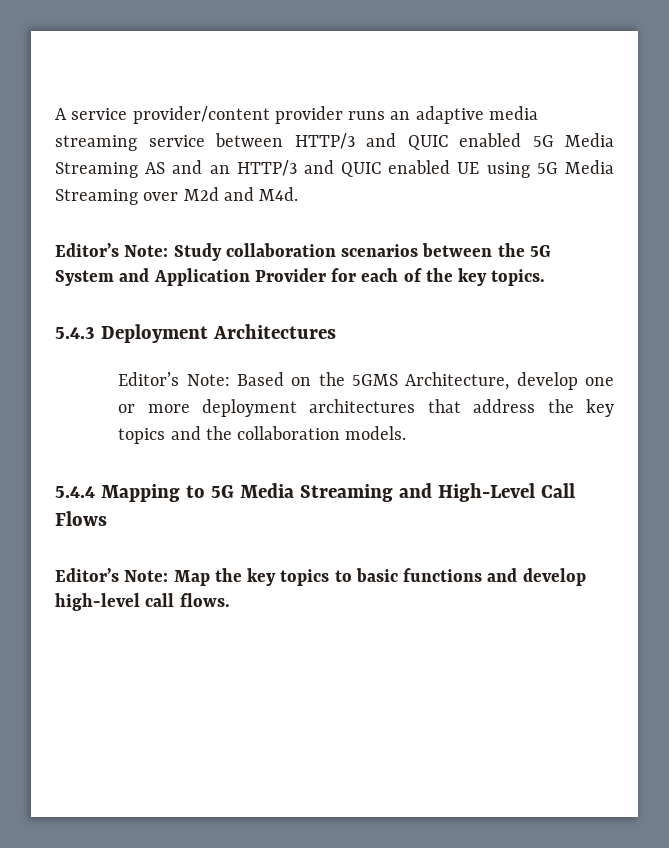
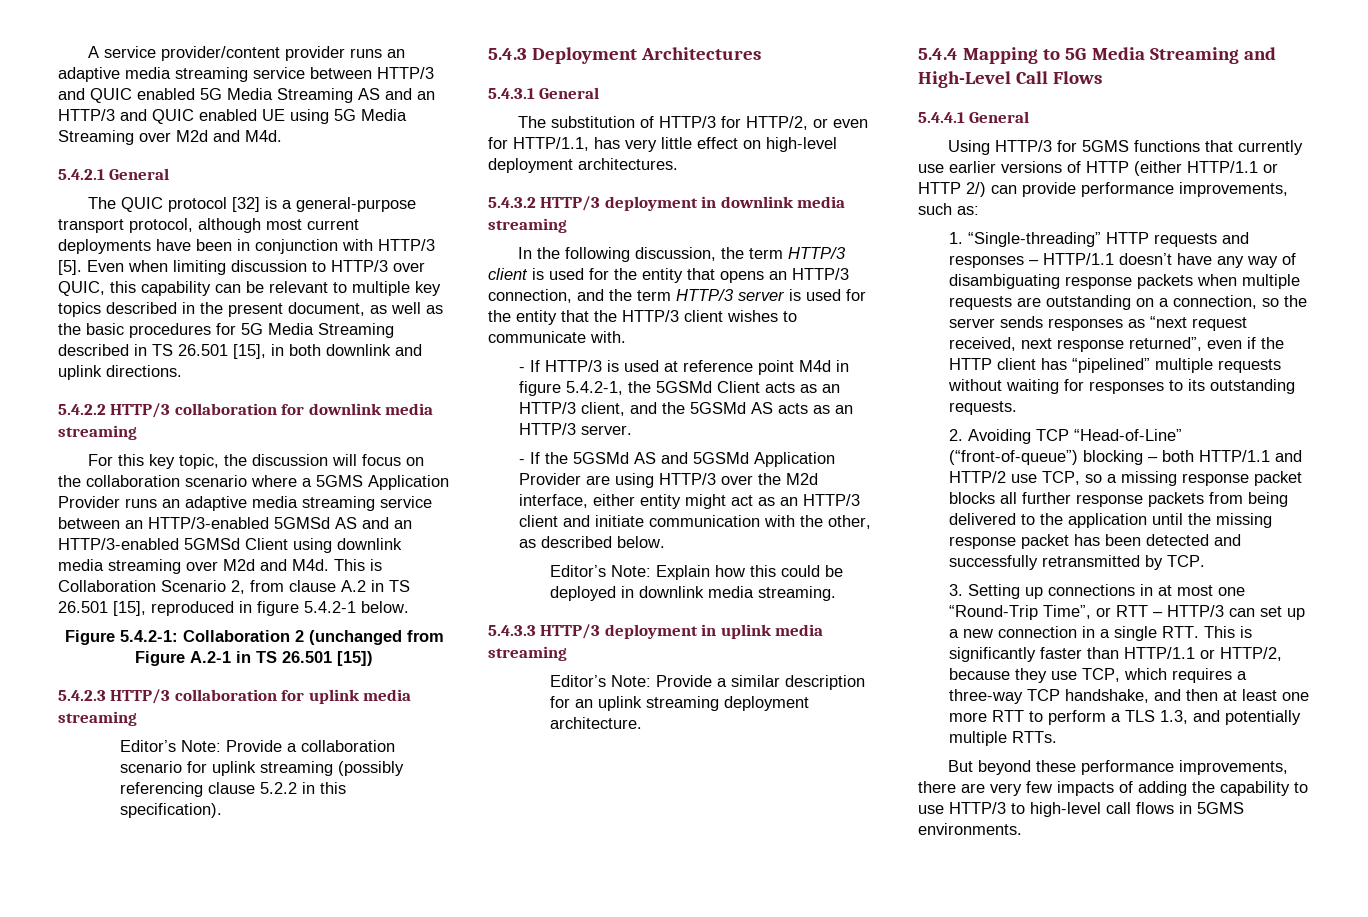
- Editor’s Note: Study collaboration scenarios between the 5G System and Application Provider for each of the key topics.
+ 5.4.2.1 General
+ The QUIC protocol [32] is a general-purpose transport protocol, although most current deployments have been in conjunction with HTTP/3 [5]. Even when limiting discussion to HTTP/3 over QUIC, this capability can be relevant to multiple key topics described in the present document, as well as the basic procedures for 5G Media Streaming described in TS 26.501 [15], in both downlink and uplink directions.
+ 5.4.2.2 HTTP/3 collaboration for downlink media streaming
+ For this key topic, the discussion will focus on the collaboration scenario where a 5GMS Application Provider runs an adaptive media streaming service between an HTTP/3-enabled 5GMSd AS and an HTTP/3-enabled 5GMSd Client using downlink media streaming over M2d and M4d. This is Collaboration Scenario 2, from clause A.2 in TS 26.501 [15], reproduced in figure 5.4.2-1 below.
+ Figure 5.4.2-1: Collaboration 2 (unchanged from Figure A.2-1 in TS 26.501 [15])
+ 5.4.2.3 HTTP/3 collaboration for uplink media streaming
+ Editor’s Note: Provide a collaboration scenario for uplink streaming (possibly referencing clause 5.2.2 in this specification).
  5.4.3 Deployment Architectures
- Editor’s Note: Based on the 5GMS Architecture, develop one or more deployment architectures that address the key topics and the collaboration models.
+ 5.4.3.1 General
+ The substitution of HTTP/3 for HTTP/2, or even for HTTP/1.1, has very little effect on high-level deployment architectures.
+ 5.4.3.2 HTTP/3 deployment in downlink media streaming
+ In the following discussion, the term HTTP/3 client is used for the entity that opens an HTTP/3 connection, and the term HTTP/3 server is used for the entity that the HTTP/3 client wishes to communicate with.
+ - If HTTP/3 is used at reference point M4d in figure 5.4.2-1, the 5GSMd Client acts as an HTTP/3 client, and the 5GSMd AS acts as an HTTP/3 server.
+ - If the 5GSMd AS and 5GSMd Application Provider are using HTTP/3 over the M2d interface, either entity might act as an HTTP/3 client and initiate communication with the other, as described below.
+ Editor’s Note: Explain how this could be deployed in downlink media streaming.
+ 5.4.3.3 HTTP/3 deployment in uplink media streaming
+ Editor’s Note: Provide a similar description for an uplink streaming deployment architecture.
- Editor’s Note: Map the key topics to basic functions and develop high-level call flows.
+ 5.4.4.1 General
+ Using HTTP/3 for 5GMS functions that currently use earlier versions of HTTP (either HTTP/1.1 or HTTP 2/) can provide performance improvements, such as:
+ 1. “Single-threading” HTTP requests and responses – HTTP/1.1 doesn’t have any way of disambiguating response packets when multiple requests are outstanding on a connection, so the server sends responses as “next request received, next response returned”, even if the HTTP client has “pipelined” multiple requests without waiting for responses to its outstanding requests.
+ 2. Avoiding TCP “Head-of-Line” (“front-of-queue”) blocking – both HTTP/1.1 and HTTP/2 use TCP, so a missing response packet blocks all further response packets from being delivered to the application until the missing response packet has been detected and successfully retransmitted by TCP.
+ 3. Setting up connections in at most one “Round-Trip Time”, or RTT – HTTP/3 can set up a new connection in a single RTT. This is significantly faster than HTTP/1.1 or HTTP/2, because they use TCP, which requires a three-way TCP handshake, and then at least one more RTT to perform a TLS 1.3, and potentially multiple RTTs.
+ But beyond these performance improvements, there are very few impacts of adding the capability to use HTTP/3 to high-level call flows in 5GMS environments.

